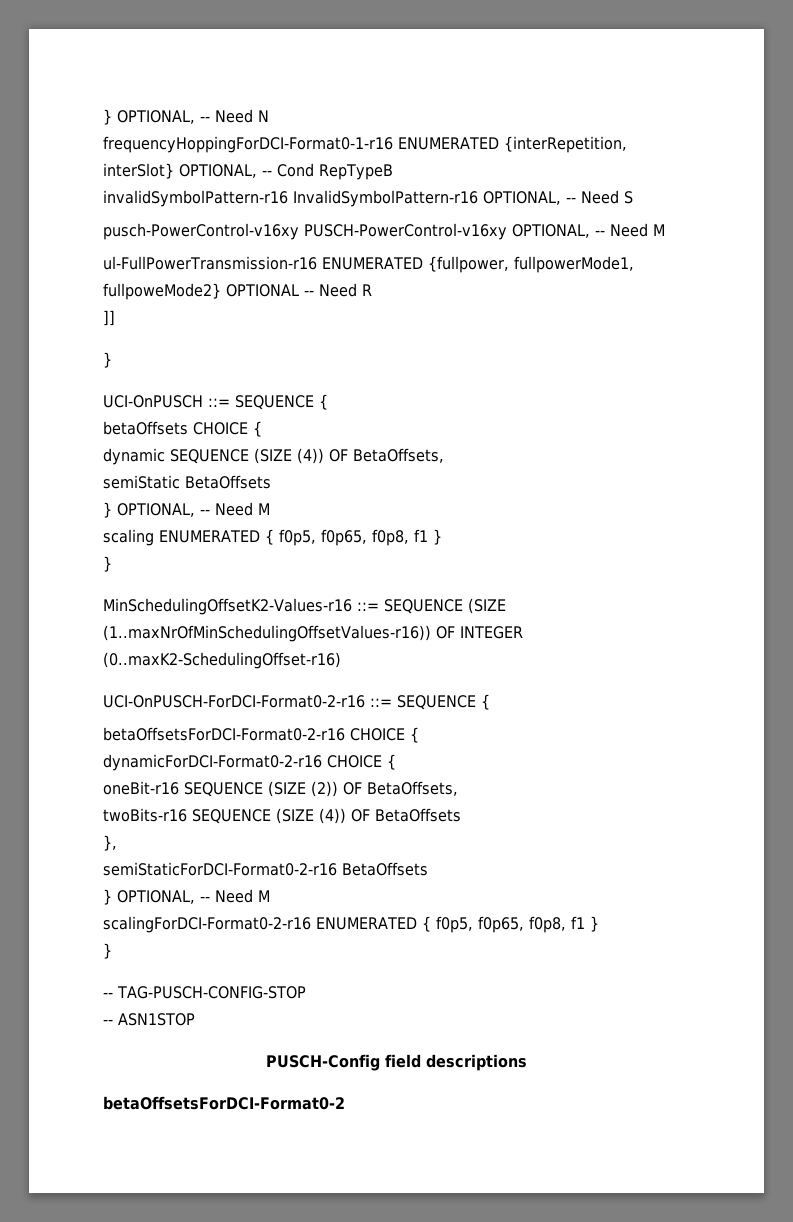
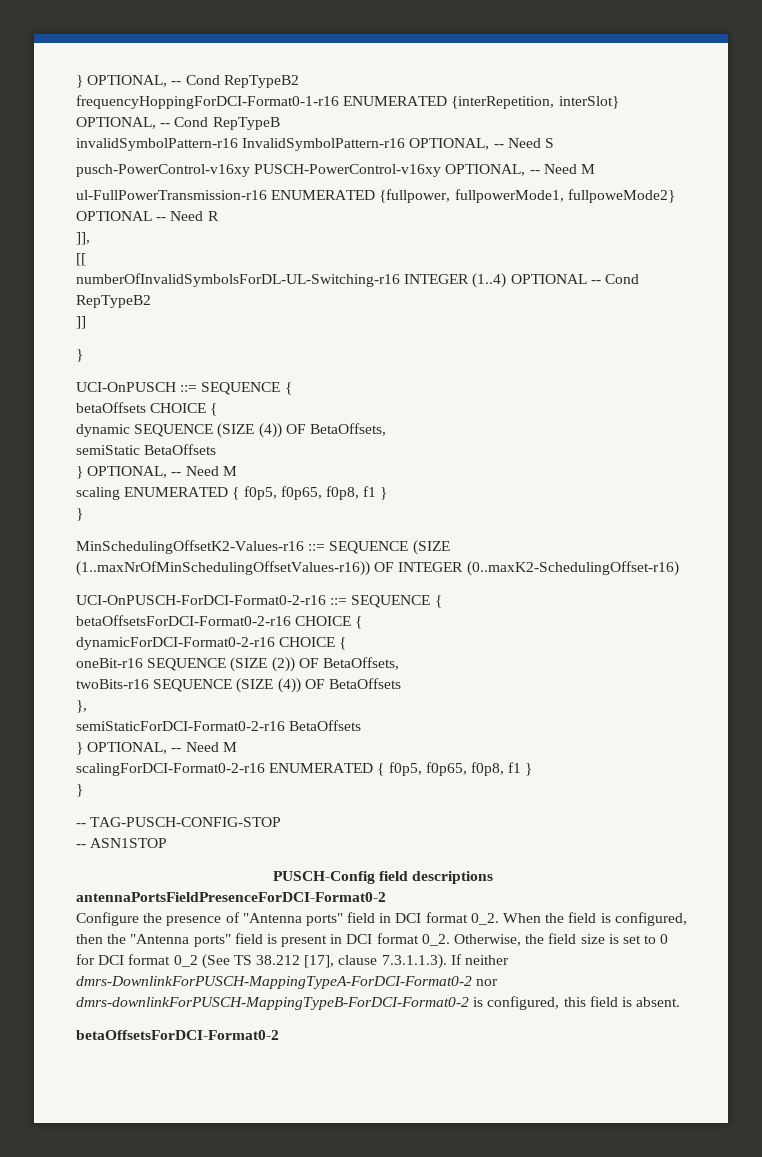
- } OPTIONAL, -- Need N
+ } OPTIONAL, -- Cond RepTypeB2
+ ]],
+ [[
+ numberOfInvalidSymbolsForDL-UL-Switching-r16 INTEGER (1..4) OPTIONAL -- Cond RepTypeB2
+ antennaPortsFieldPresenceForDCI-Format0-2
+ Configure the presence of "Antenna ports" field in DCI format 0_2. When the field is configured, then the "Antenna ports" field is present in DCI format 0_2. Otherwise, the field size is set to 0 for DCI format 0_2 (See TS 38.212 [17], clause 7.3.1.1.3). If neither dmrs-DownlinkForPUSCH-MappingTypeA-ForDCI-Format0-2 nor dmrs-downlinkForPUSCH-MappingTypeB-ForDCI-Format0-2 is configured, this field is absent.

